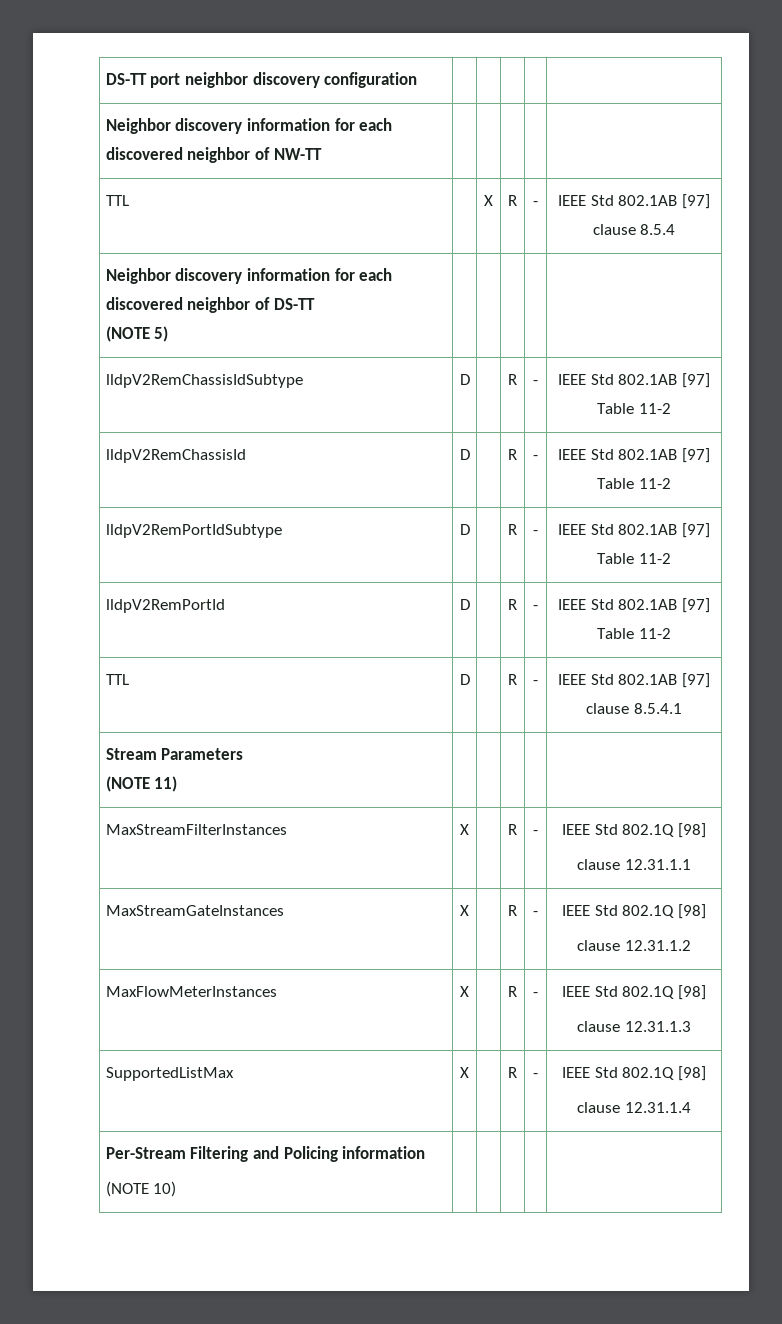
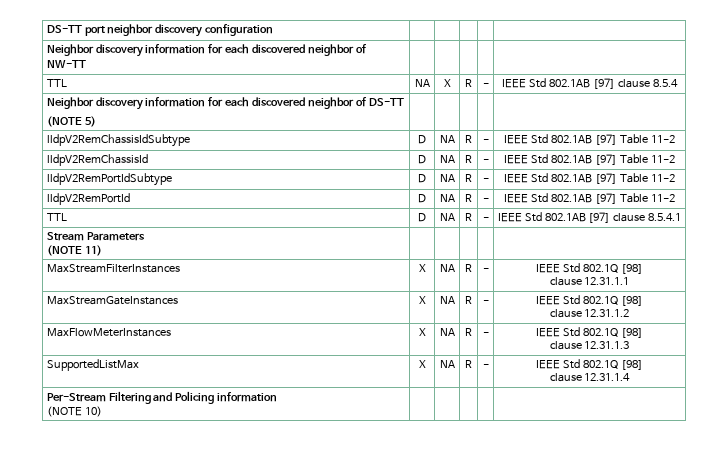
- TTL | | X | R | - | IEEE Std 802.1AB [97] clause 8.5.4
+ TTL | NA | X | R | - | IEEE Std 802.1AB [97] clause 8.5.4
- lldpV2RemChassisIdSubtype | D | | R | - | IEEE Std 802.1AB [97] Table 11-2
+ lldpV2RemChassisIdSubtype | D | NA | R | - | IEEE Std 802.1AB [97] Table 11-2
- lldpV2RemChassisId | D | | R | - | IEEE Std 802.1AB [97] Table 11-2
+ lldpV2RemChassisId | D | NA | R | - | IEEE Std 802.1AB [97] Table 11-2
- lldpV2RemPortIdSubtype | D | | R | - | IEEE Std 802.1AB [97] Table 11-2
+ lldpV2RemPortIdSubtype | D | NA | R | - | IEEE Std 802.1AB [97] Table 11-2
- lldpV2RemPortId | D | | R | - | IEEE Std 802.1AB [97] Table 11-2
+ lldpV2RemPortId | D | NA | R | - | IEEE Std 802.1AB [97] Table 11-2
- TTL | D | | R | - | IEEE Std 802.1AB [97] clause 8.5.4.1
+ TTL | D | NA | R | - | IEEE Std 802.1AB [97] clause 8.5.4.1
- MaxStreamFilterInstances | X | | R | - | IEEE Std 802.1Q [98]
+ MaxStreamFilterInstances | X | NA | R | - | IEEE Std 802.1Q [98]
- MaxStreamGateInstances | X | | R | - | IEEE Std 802.1Q [98]
+ MaxStreamGateInstances | X | NA | R | - | IEEE Std 802.1Q [98]
- MaxFlowMeterInstances | X | | R | - | IEEE Std 802.1Q [98]
+ MaxFlowMeterInstances | X | NA | R | - | IEEE Std 802.1Q [98]
- SupportedListMax | X | | R | - | IEEE Std 802.1Q [98]
+ SupportedListMax | X | NA | R | - | IEEE Std 802.1Q [98]

